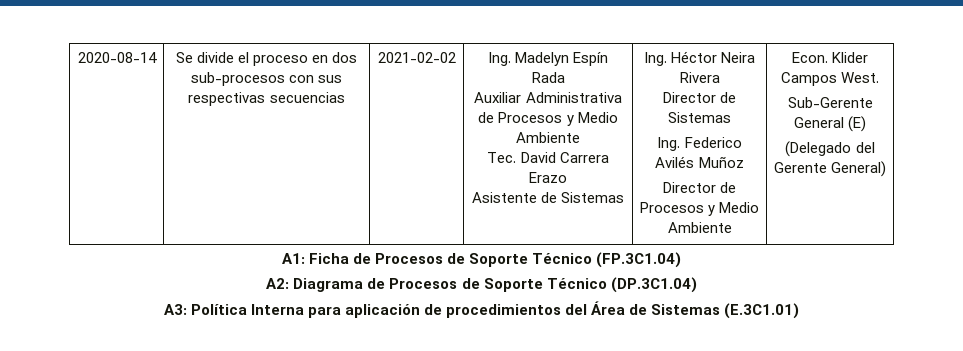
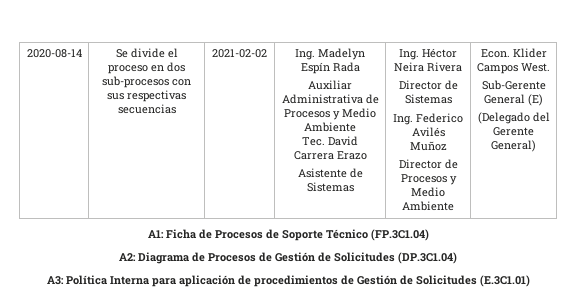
- A2: Diagrama de Procesos de Soporte Técnico (DP.3C1.04)
+ A2: Diagrama de Procesos de Gestión de Solicitudes (DP.3C1.04)
- A3: Política Interna para aplicación de procedimientos del Área de Sistemas (E.3C1.01)
+ A3: Política Interna para aplicación de procedimientos de Gestión de Solicitudes (E.3C1.01)

